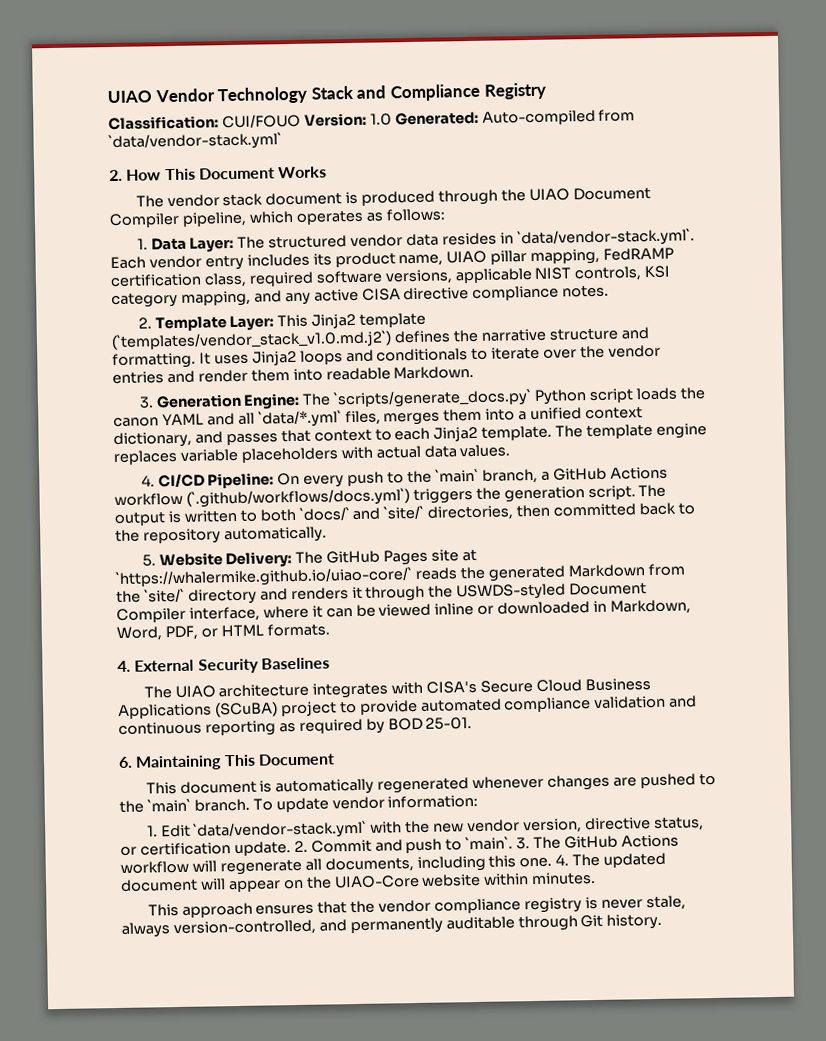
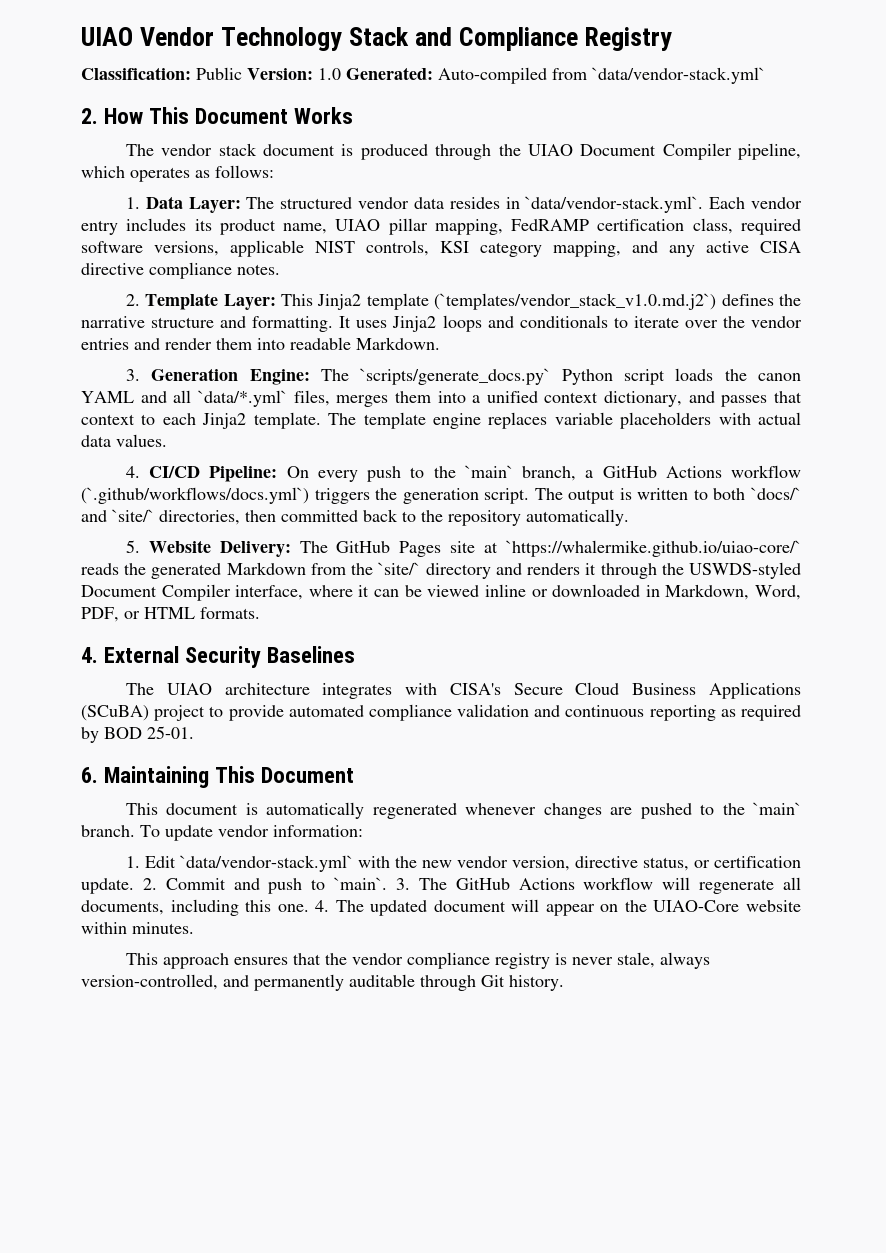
- Classification: CUI/FOUO Version: 1.0 Generated: Auto-compiled from `data/vendor-stack.yml`
+ Classification: Public Version: 1.0 Generated: Auto-compiled from `data/vendor-stack.yml`

